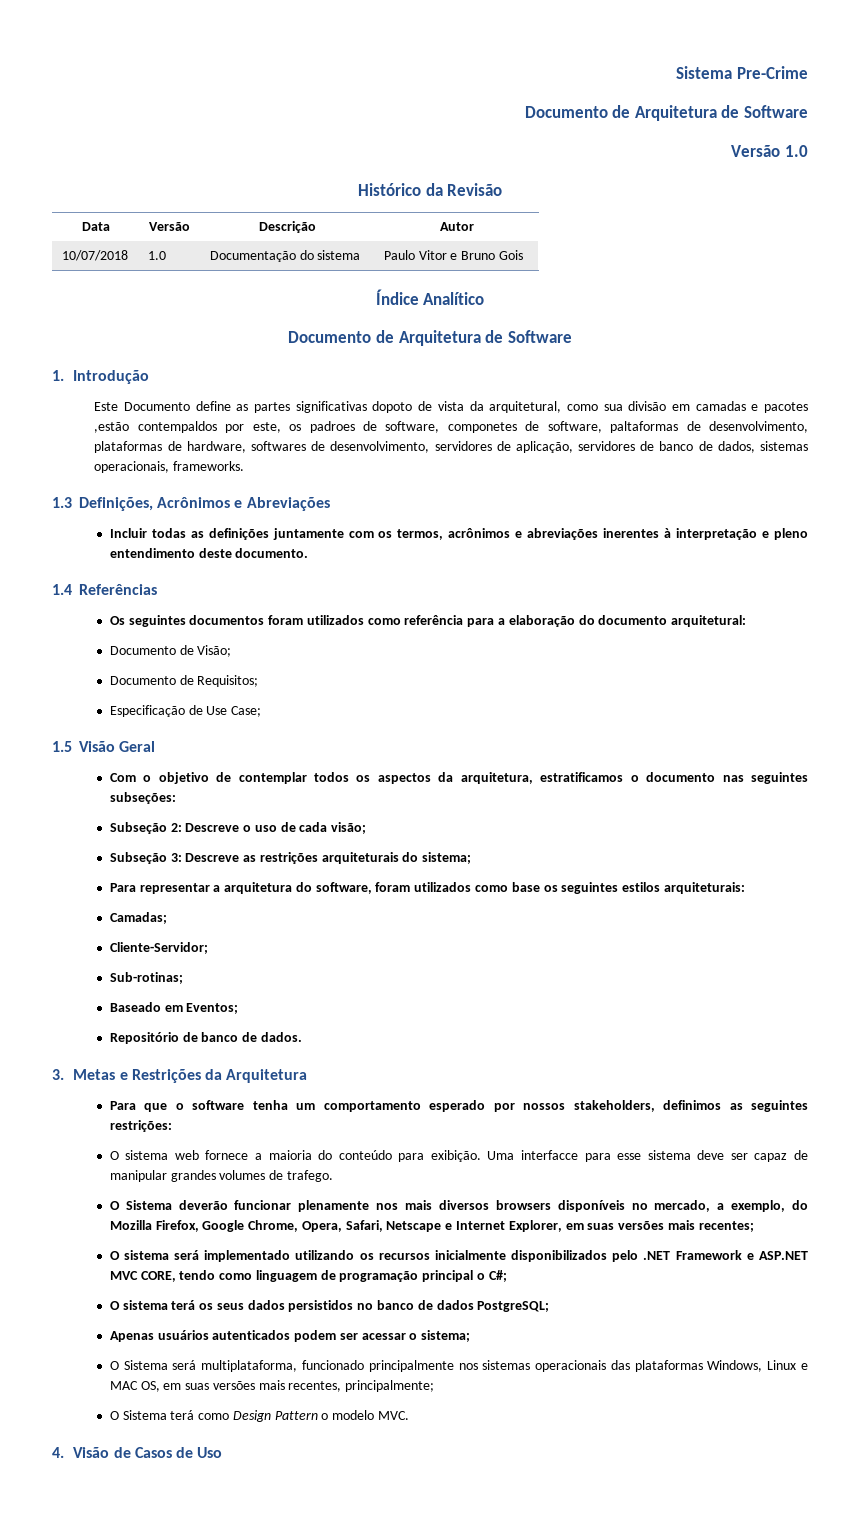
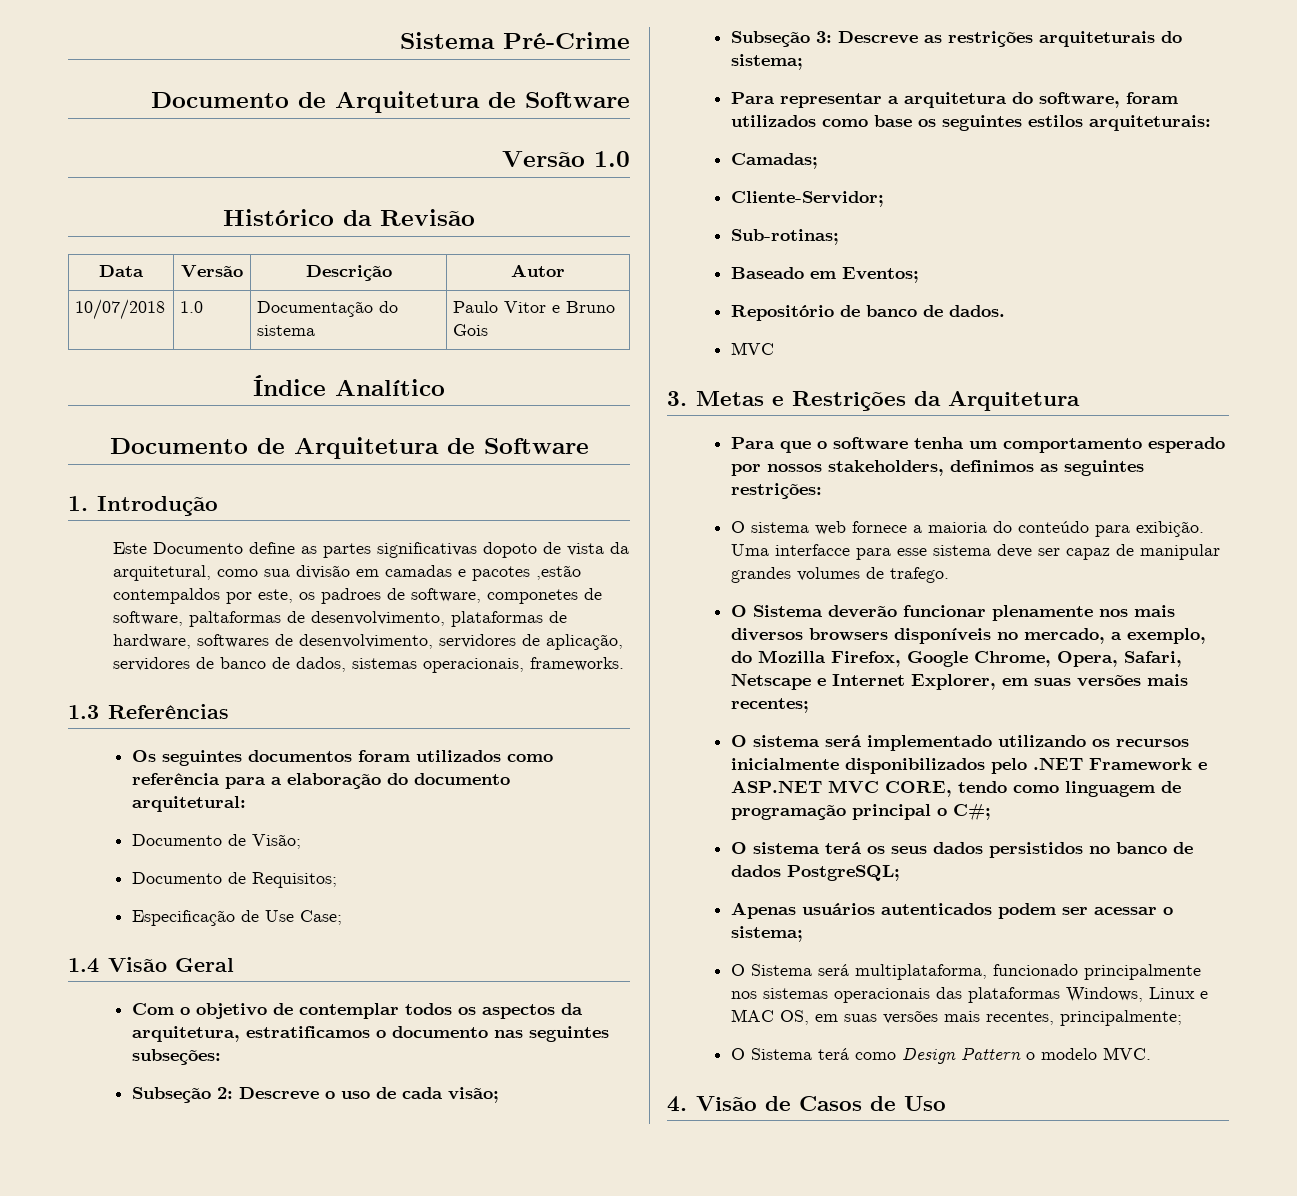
- Sistema Pre-Crime
+ Sistema Pré-Crime
- 1.3 Definições, Acrônimos e Abreviações
- Incluir todas as definições juntamente com os termos, acrônimos e abreviações inerentes à interpretação e pleno entendimento deste documento.
- 1.4 Referências
+ 1.3 Referências
- 1.5 Visão Geral
+ 1.4 Visão Geral
  Repositório de banco de dados.
+ MVC

